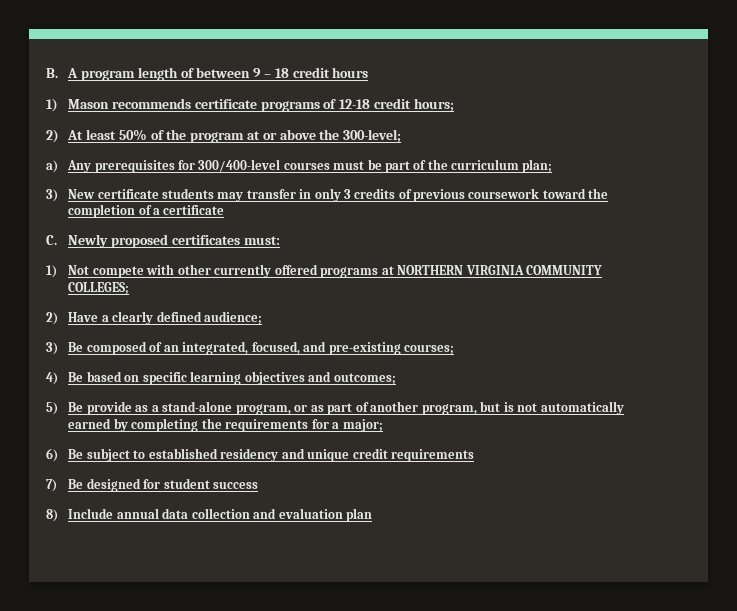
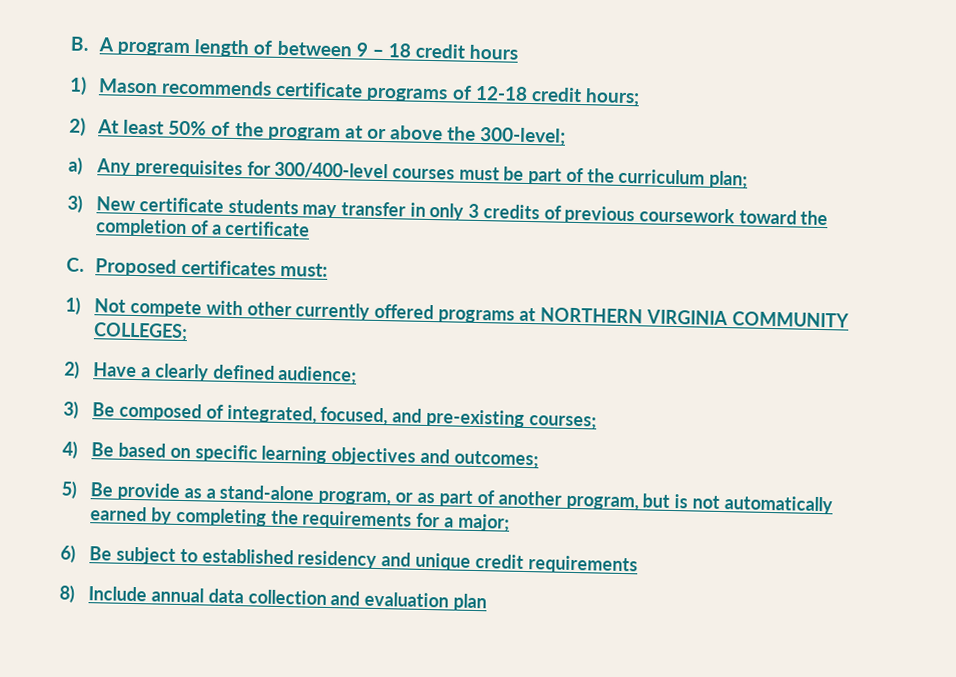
- C. Newly proposed certificates must:
+ C. Proposed certificates must:
- 3) Be composed of an integrated, focused, and pre-existing courses;
+ 3) Be composed of integrated, focused, and pre-existing courses;
- 7) Be designed for student success

